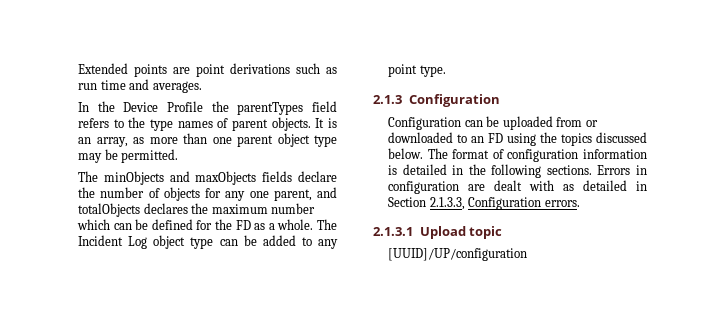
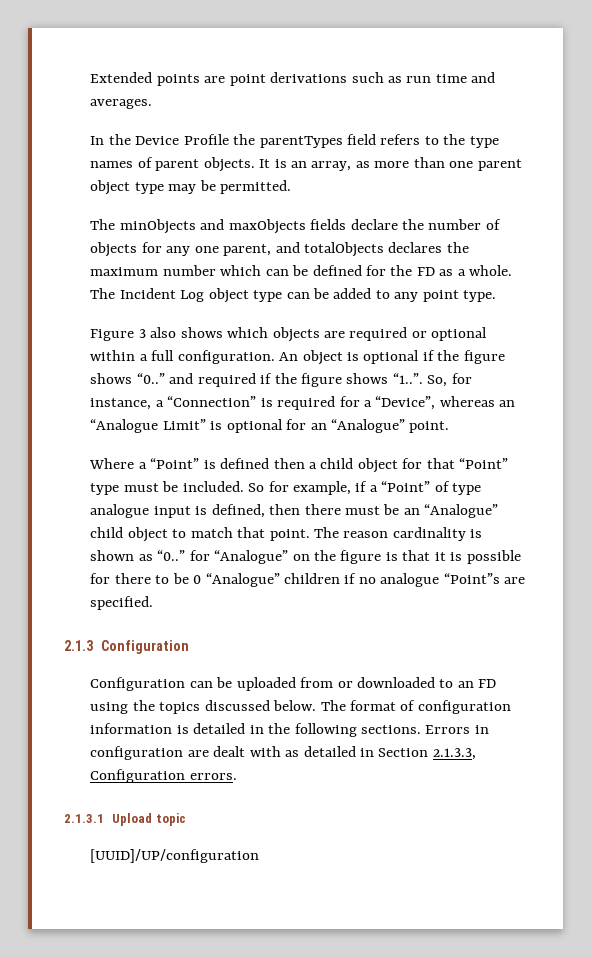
+ Figure 3 also shows which objects are required or optional within a full configuration. An object is optional if the figure shows “0..” and required if the figure shows “1..”. So, for instance, a “Connection” is required for a “Device”, whereas an “Analogue Limit” is optional for an “Analogue” point.
+ Where a “Point” is defined then a child object for that “Point” type must be included. So for example, if a “Point” of type analogue input is defined, then there must be an “Analogue” child object to match that point. The reason cardinality is shown as “0..” for “Analogue” on the figure is that it is possible for there to be 0 “Analogue” children if no analogue “Point”s are specified.

